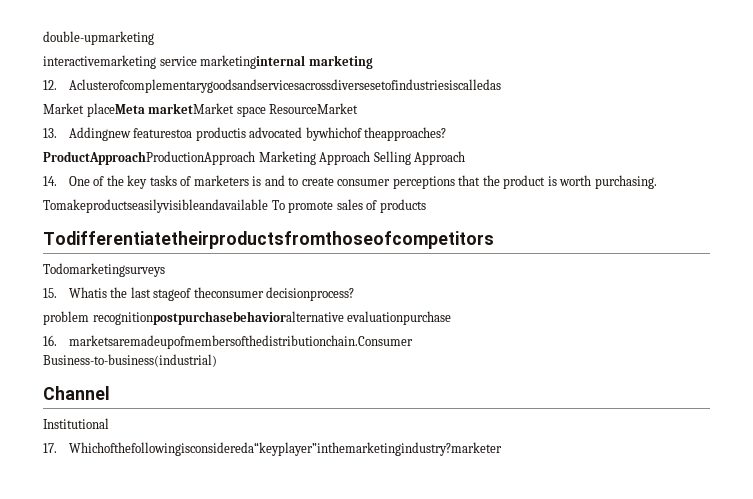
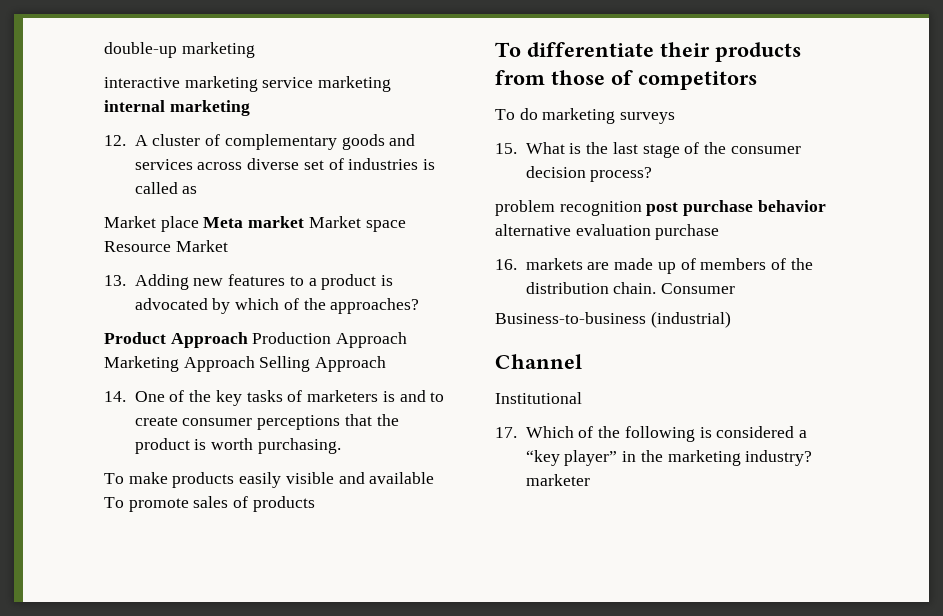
- double-upmarketing
- interactivemarketing service marketinginternal marketing
- 12. Aclusterofcomplementarygoodsandservicesacrossdiversesetofindustriesiscalledas
- Market placeMeta marketMarket space ResourceMarket
- 13. Addingnew featurestoa productis advocated bywhichof theapproaches?
- ProductApproachProductionApproach Marketing Approach Selling Approach
+ double-up marketing
+ interactive marketing service marketing internal marketing
+ 12. A cluster of complementary goods and services across diverse set of industries is called as
+ Market place Meta market Market space Resource Market
+ 13. Adding new features to a product is advocated by which of the approaches?
+ Product Approach Production Approach Marketing Approach Selling Approach
- Tomakeproductseasilyvisibleandavailable To promote sales of products
+ To make products easily visible and available To promote sales of products
- Todifferentiatetheirproductsfromthoseofcompetitors
- Todomarketingsurveys
- 15. Whatis the last stageof theconsumer decisionprocess?
- problem recognitionpostpurchasebehavioralternative evaluationpurchase
- 16. marketsaremadeupofmembersofthedistributionchain.Consumer
- Business-to-business(industrial)
+ To differentiate their products from those of competitors
+ To do marketing surveys
+ 15. What is the last stage of the consumer decision process?
+ problem recognition post purchase behavior alternative evaluation purchase
+ 16. markets are made up of members of the distribution chain. Consumer
+ Business-to-business (industrial)
  Channel
  Institutional
- 17. Whichofthefollowingisconsidereda“keyplayer”inthemarketingindustry?marketer
+ 17. Which of the following is considered a “key player” in the marketing industry? marketer

